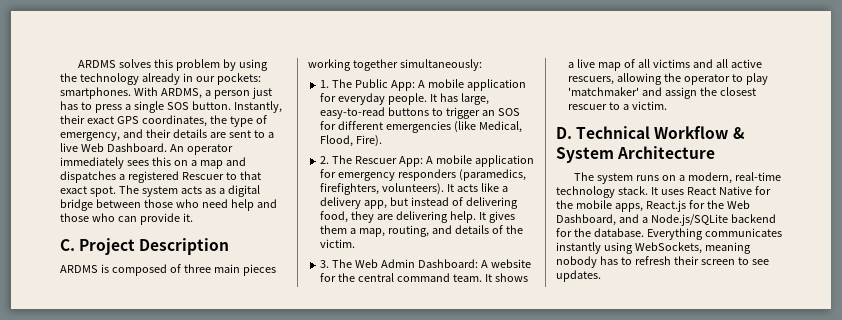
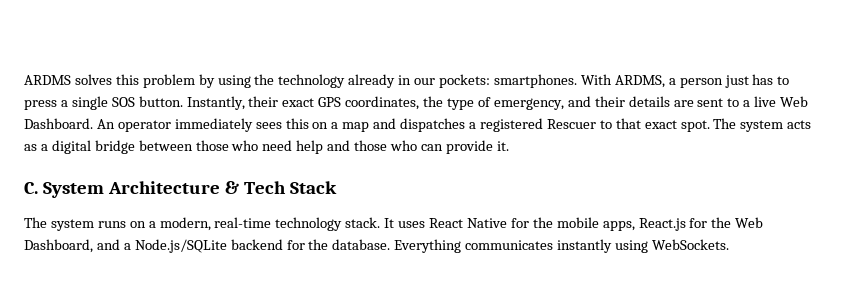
- C. Project Description
- ARDMS is composed of three main pieces working together simultaneously:
- 1. The Public App: A mobile application for everyday people. It has large, easy-to-read buttons to trigger an SOS for different emergencies (like Medical, Flood, Fire).
- 2. The Rescuer App: A mobile application for emergency responders (paramedics, firefighters, volunteers). It acts like a delivery app, but instead of delivering food, they are delivering help. It gives them a map, routing, and details of the victim.
- 3. The Web Admin Dashboard: A website for the central command team. It shows a live map of all victims and all active rescuers, allowing the operator to play 'matchmaker' and assign the closest rescuer to a victim.
- D. Technical Workflow & System Architecture
+ C. System Architecture & Tech Stack
- Everything communicates instantly using WebSockets, meaning nobody has to refresh their screen to see updates.
+ Everything communicates instantly using WebSockets.

